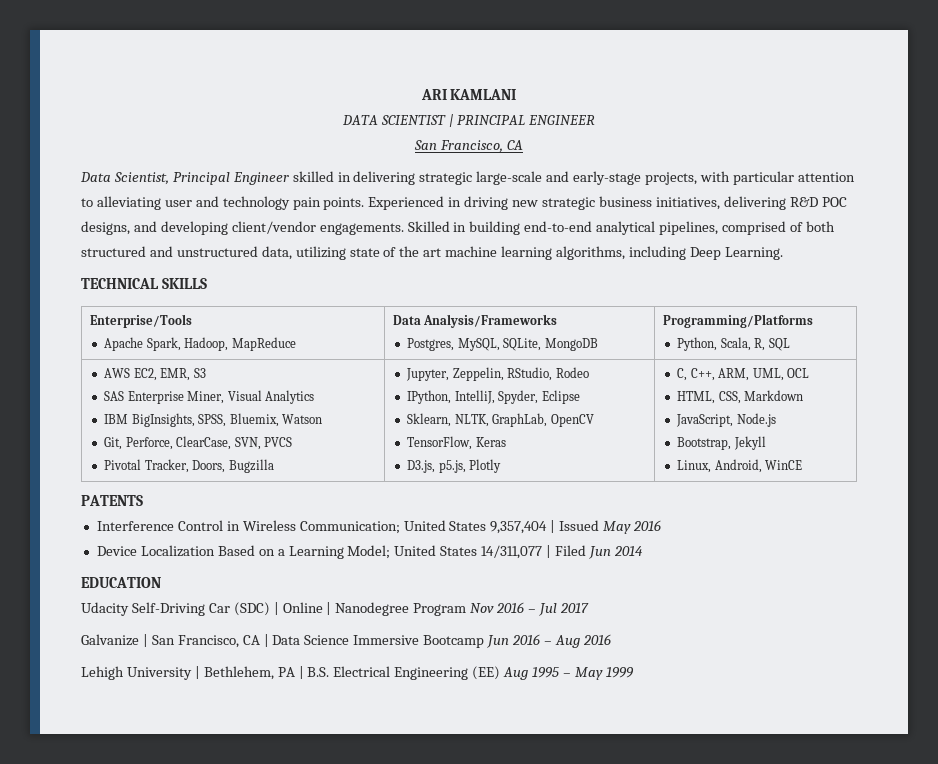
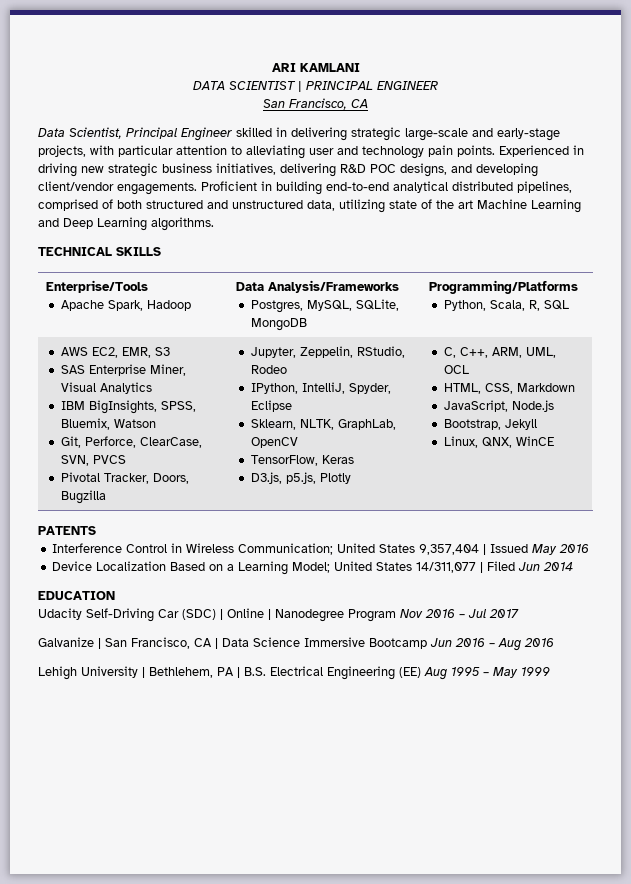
- Skilled in building end-to-end analytical pipelines, comprised of both structured and unstructured data, utilizing state of the art machine learning algorithms, including Deep Learning.
+ Proficient in building end-to-end analytical distributed pipelines, comprised of both structured and unstructured data, utilizing state of the art Machine Learning and Deep Learning algorithms.
  Enterprise/Tools
- Apache Spark, Hadoop, MapReduce | Data Analysis/Frameworks
+ Apache Spark, Hadoop | Data Analysis/Frameworks
- Linux, Android, WinCE
+ Linux, QNX, WinCE

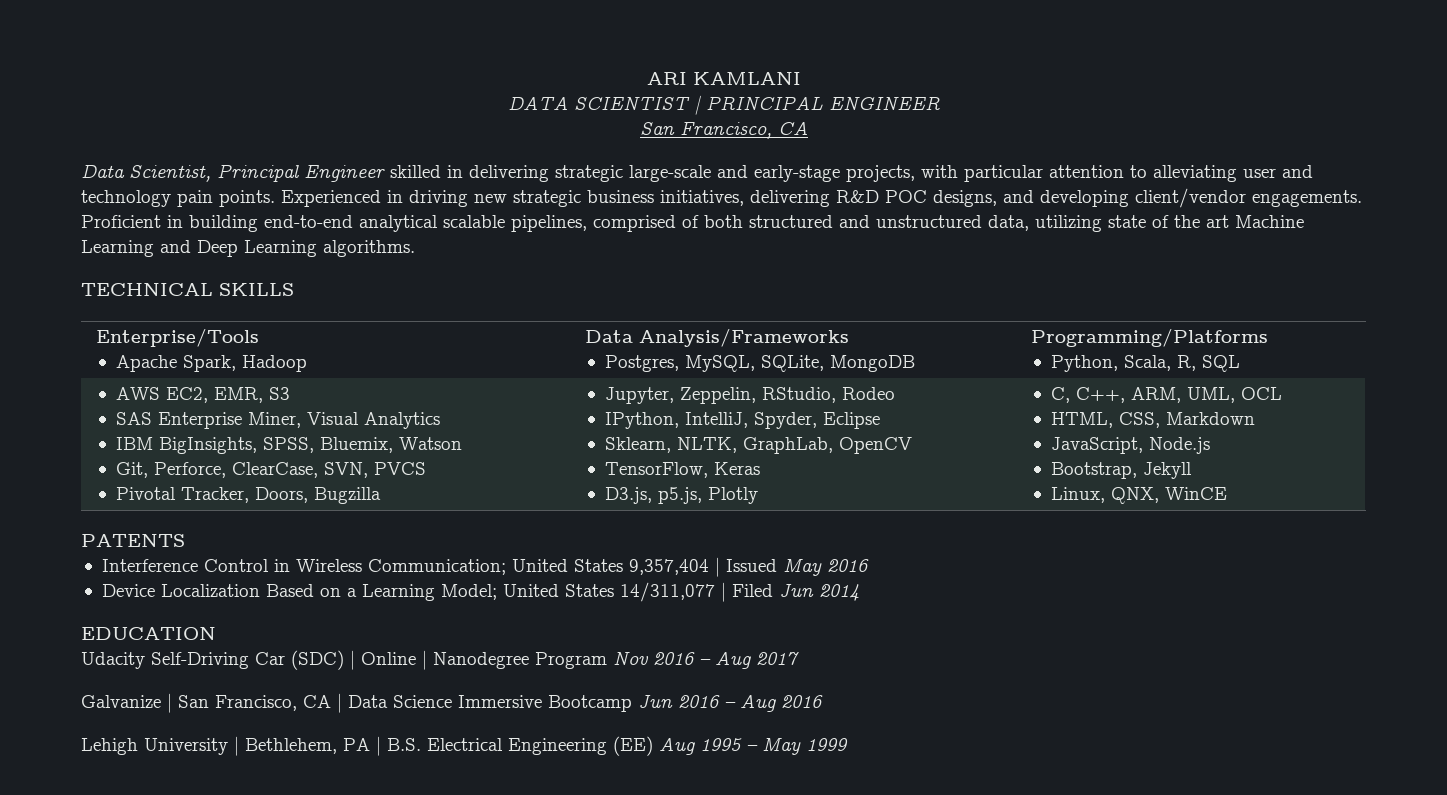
- Proficient in building end-to-end analytical distributed pipelines, comprised of both structured and unstructured data, utilizing state of the art Machine Learning and Deep Learning algorithms.
+ Proficient in building end-to-end analytical scalable pipelines, comprised of both structured and unstructured data, utilizing state of the art Machine Learning and Deep Learning algorithms.
- Udacity Self-Driving Car (SDC) | Online | Nanodegree Program Nov 2016 – Jul 2017
+ Udacity Self-Driving Car (SDC) | Online | Nanodegree Program Nov 2016 – Aug 2017

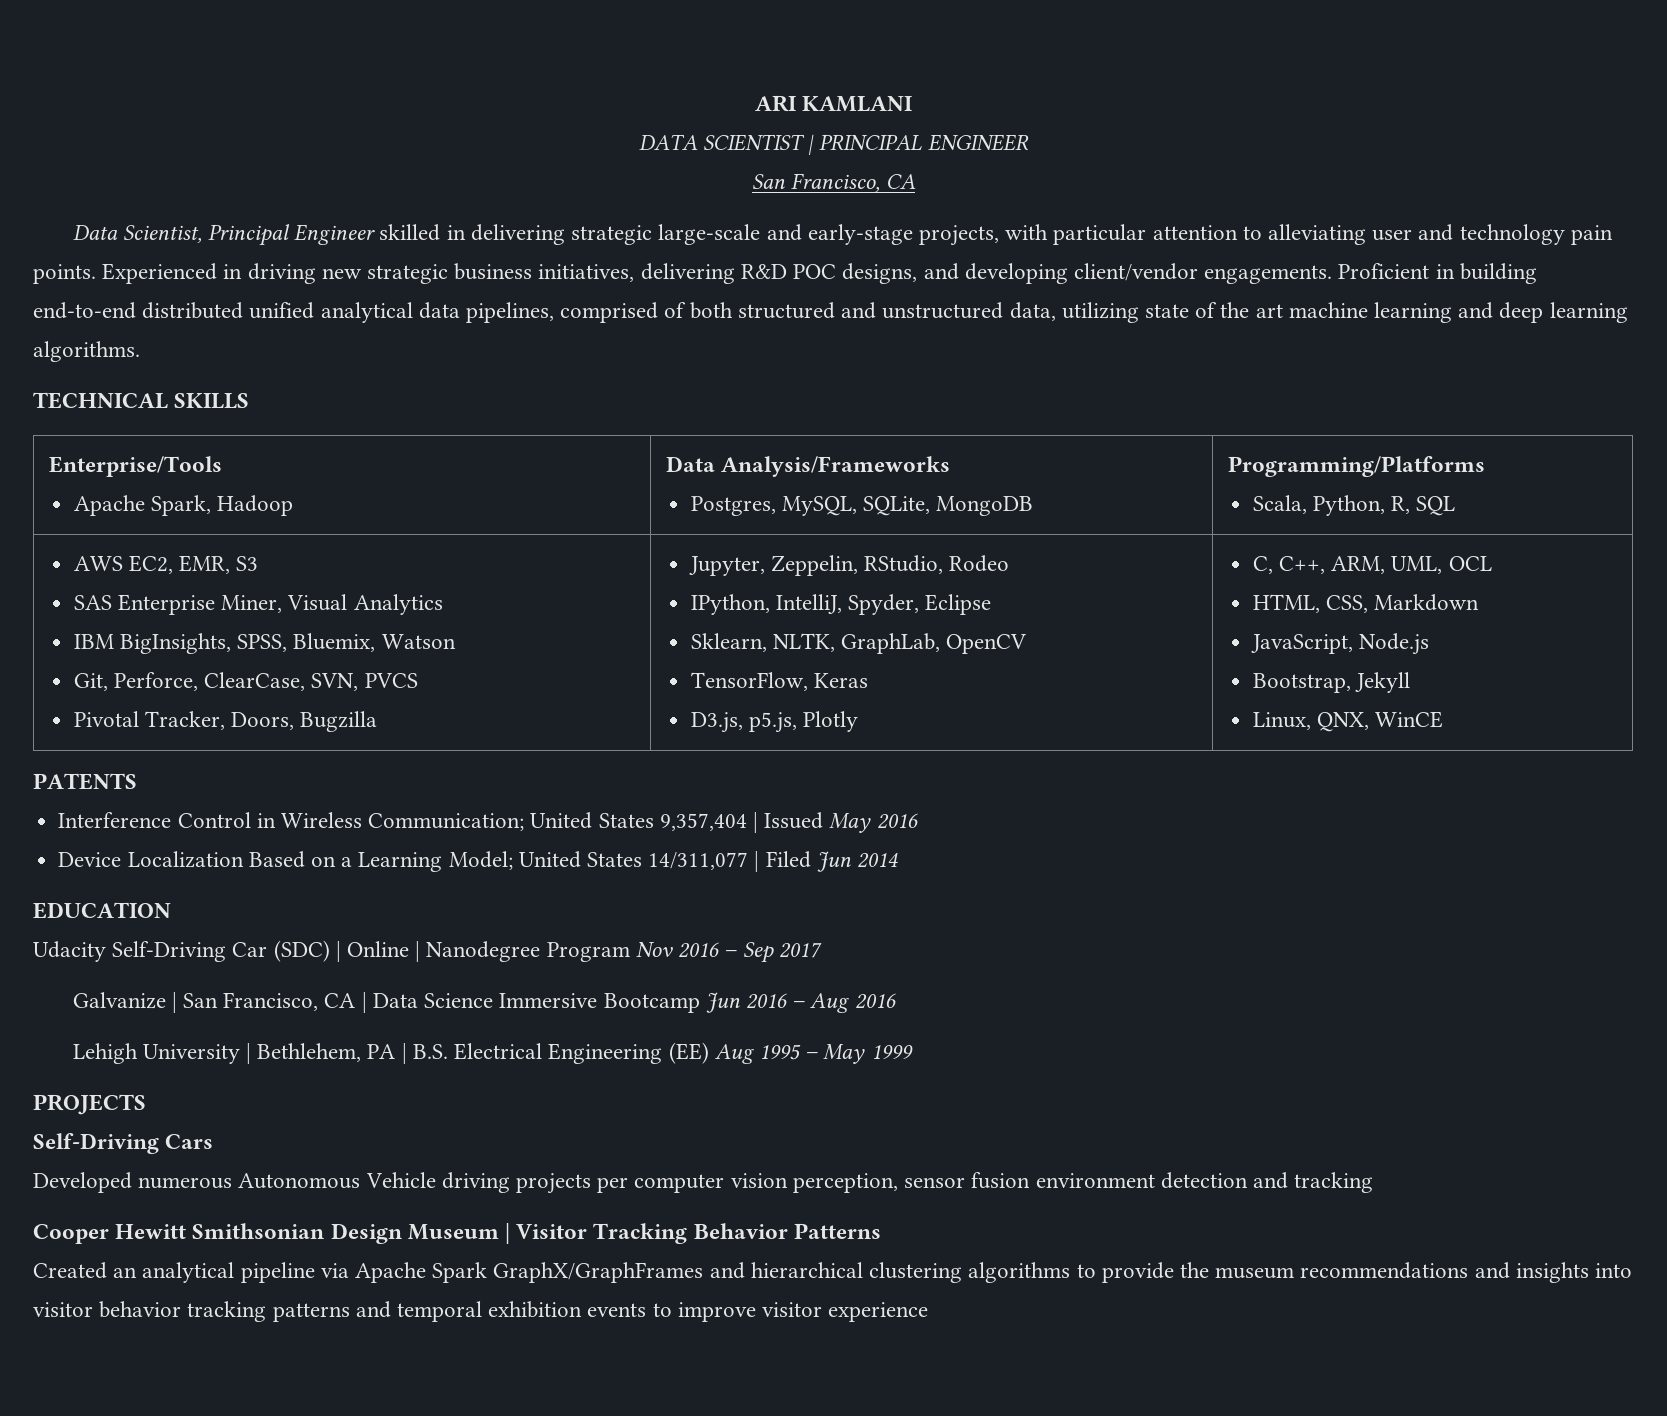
- Proficient in building end-to-end analytical scalable pipelines, comprised of both structured and unstructured data, utilizing state of the art Machine Learning and Deep Learning algorithms.
+ Proficient in building end-to-end distributed unified analytical data pipelines, comprised of both structured and unstructured data, utilizing state of the art machine learning and deep learning algorithms.
  Enterprise/Tools
  Apache Spark, Hadoop | Data Analysis/Frameworks
  Postgres, MySQL, SQLite, MongoDB | Programming/Platforms
- Python, Scala, R, SQL
+ Scala, Python, R, SQL
- Udacity Self-Driving Car (SDC) | Online | Nanodegree Program Nov 2016 – Aug 2017
+ Udacity Self-Driving Car (SDC) | Online | Nanodegree Program Nov 2016 – Sep 2017
+ PROJECTS
+ Self-Driving Cars
+ Developed numerous Autonomous Vehicle driving projects per computer vision perception, sensor fusion environment detection and tracking
+ Cooper Hewitt Smithsonian Design Museum | Visitor Tracking Behavior Patterns
+ Created an analytical pipeline via Apache Spark GraphX/GraphFrames and hierarchical clustering algorithms to provide the museum recommendations and insights into visitor behavior tracking patterns and temporal exhibition events to improve visitor experience

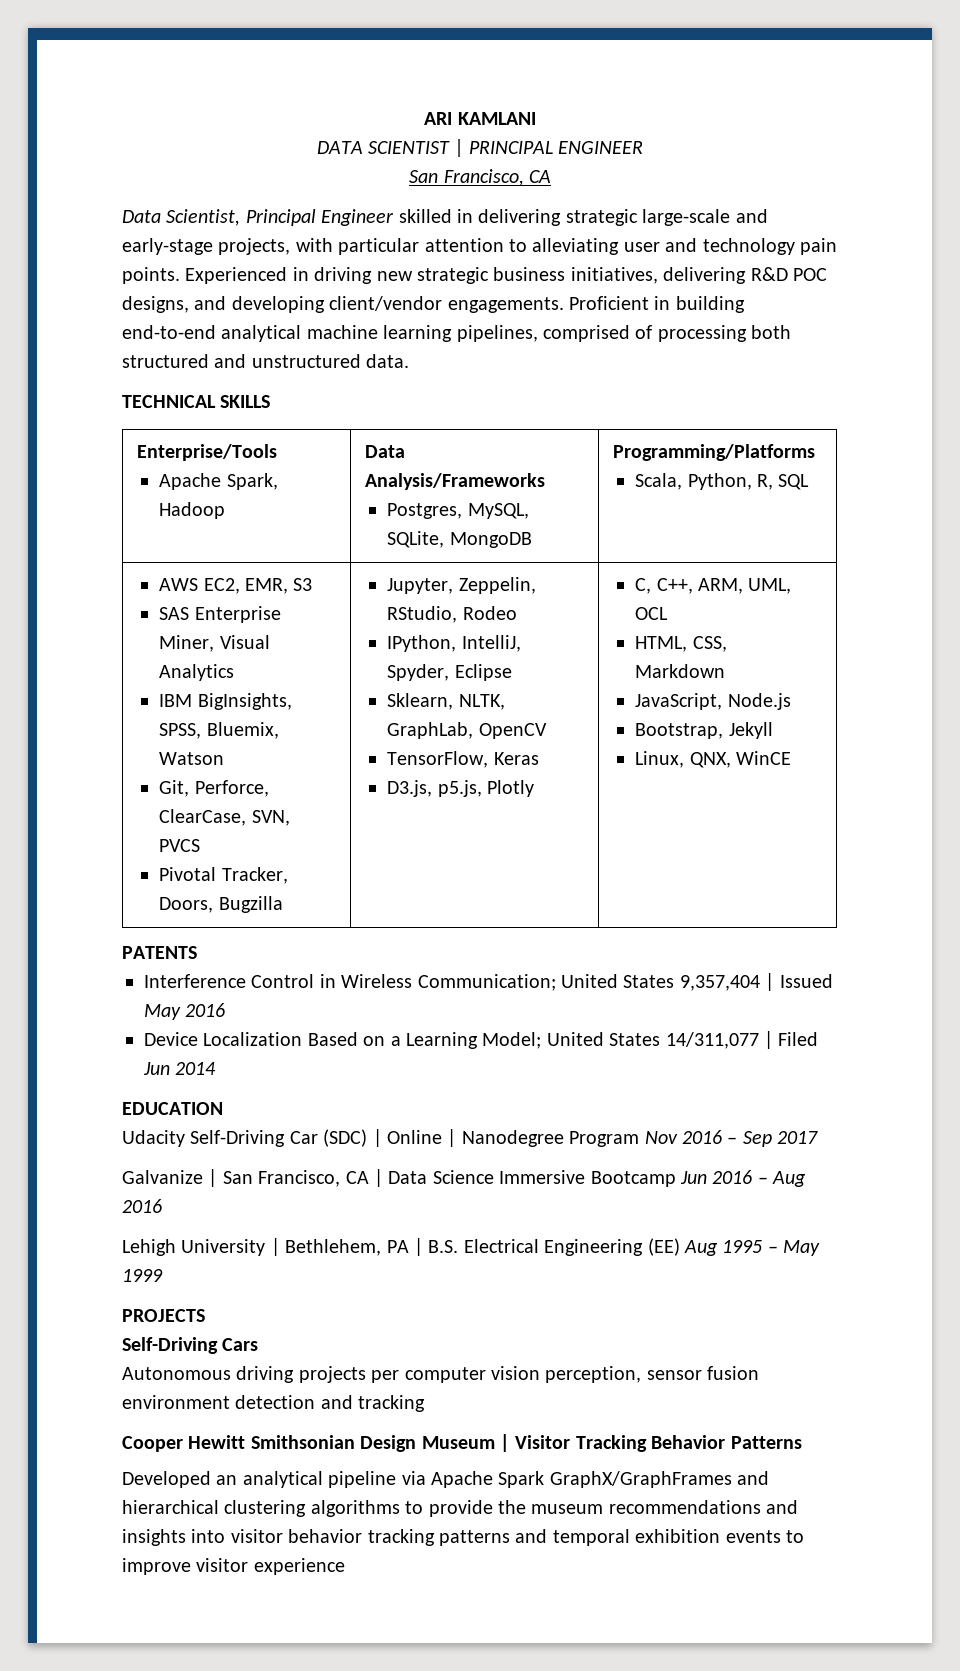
- Proficient in building end-to-end distributed unified analytical data pipelines, comprised of both structured and unstructured data, utilizing state of the art machine learning and deep learning algorithms.
+ Proficient in building end-to-end analytical machine learning pipelines, comprised of processing both structured and unstructured data.
- Developed numerous Autonomous Vehicle driving projects per computer vision perception, sensor fusion environment detection and tracking
+ Autonomous driving projects per computer vision perception, sensor fusion environment detection and tracking
- Created an analytical pipeline via Apache Spark GraphX/GraphFrames and hierarchical clustering algorithms to provide the museum recommendations and insights into visitor behavior tracking patterns and temporal exhibition events to improve visitor experience
+ Developed an analytical pipeline via Apache Spark GraphX/GraphFrames and hierarchical clustering algorithms to provide the museum recommendations and insights into visitor behavior tracking patterns and temporal exhibition events to improve visitor experience

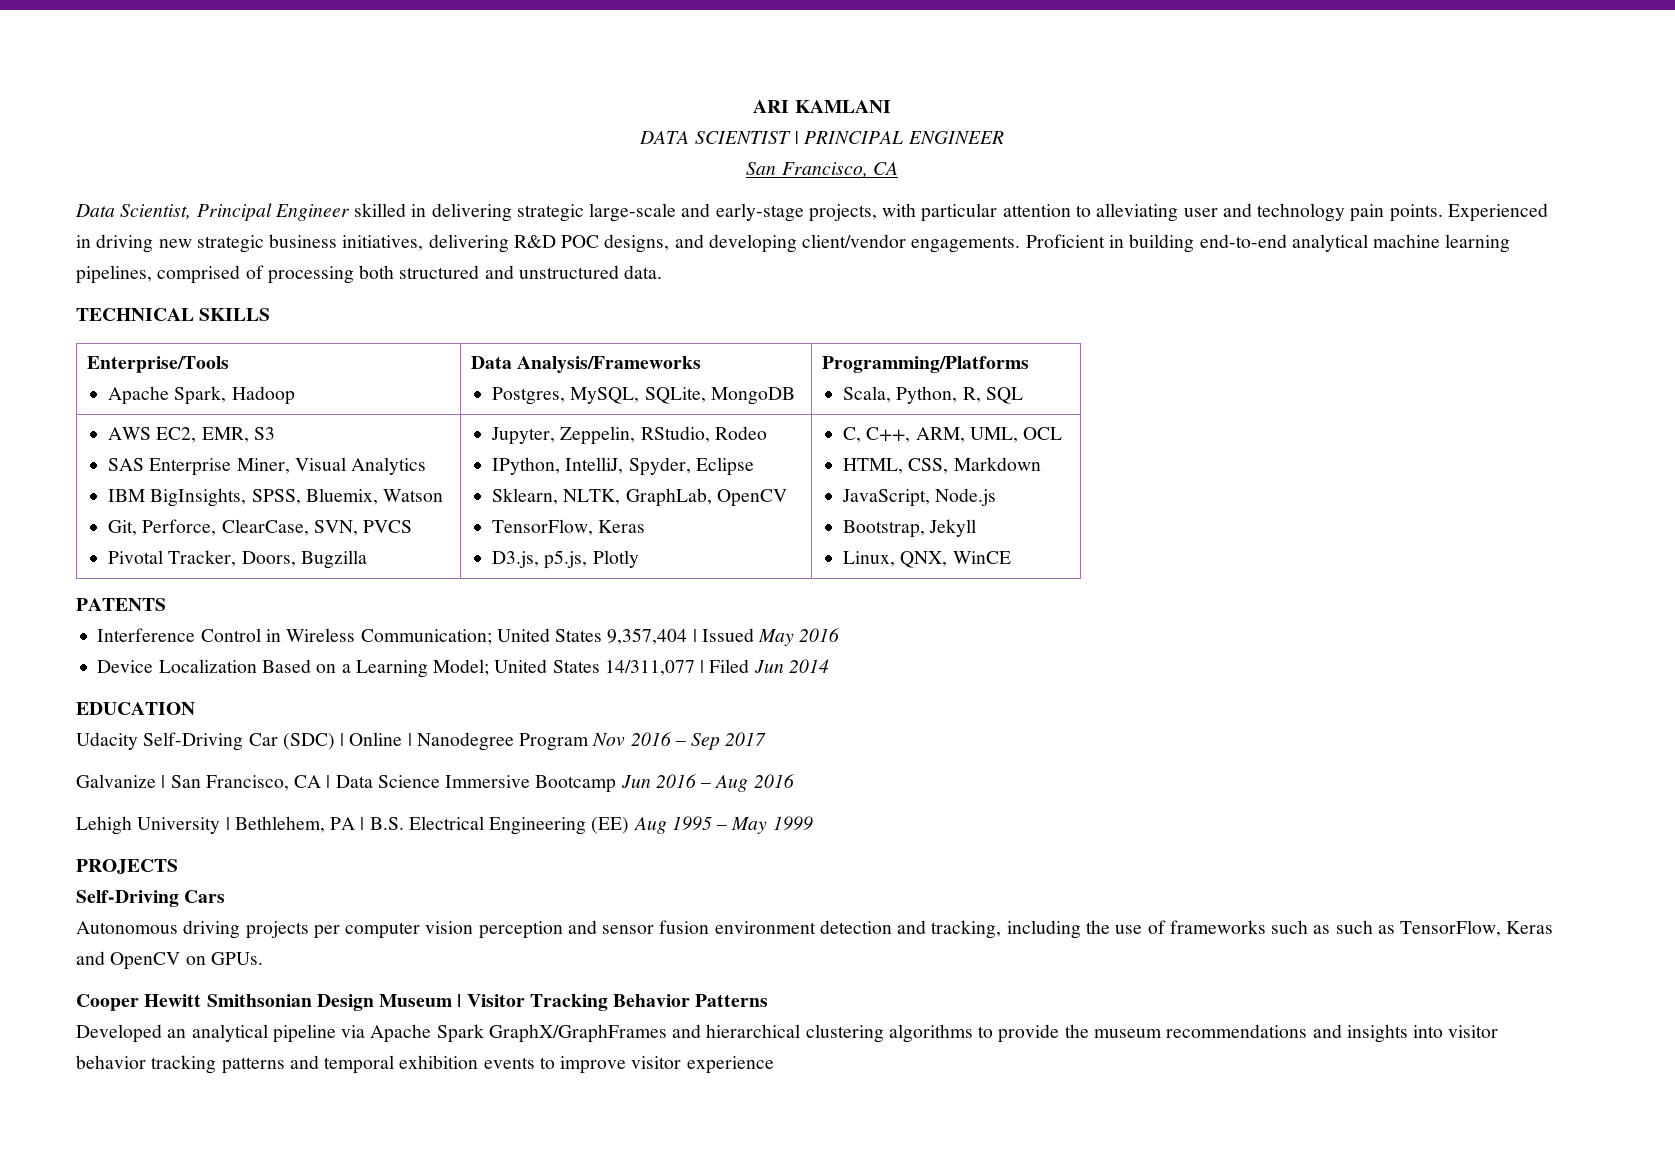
- Autonomous driving projects per computer vision perception, sensor fusion environment detection and tracking
+ Autonomous driving projects per computer vision perception and sensor fusion environment detection and tracking, including the use of frameworks such as such as TensorFlow, Keras and OpenCV on GPUs.

